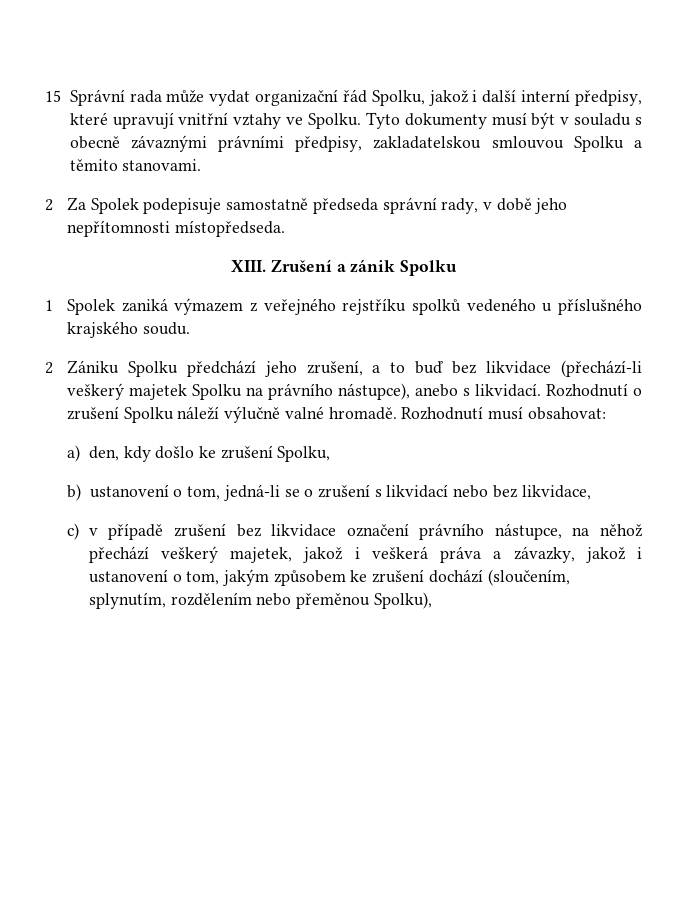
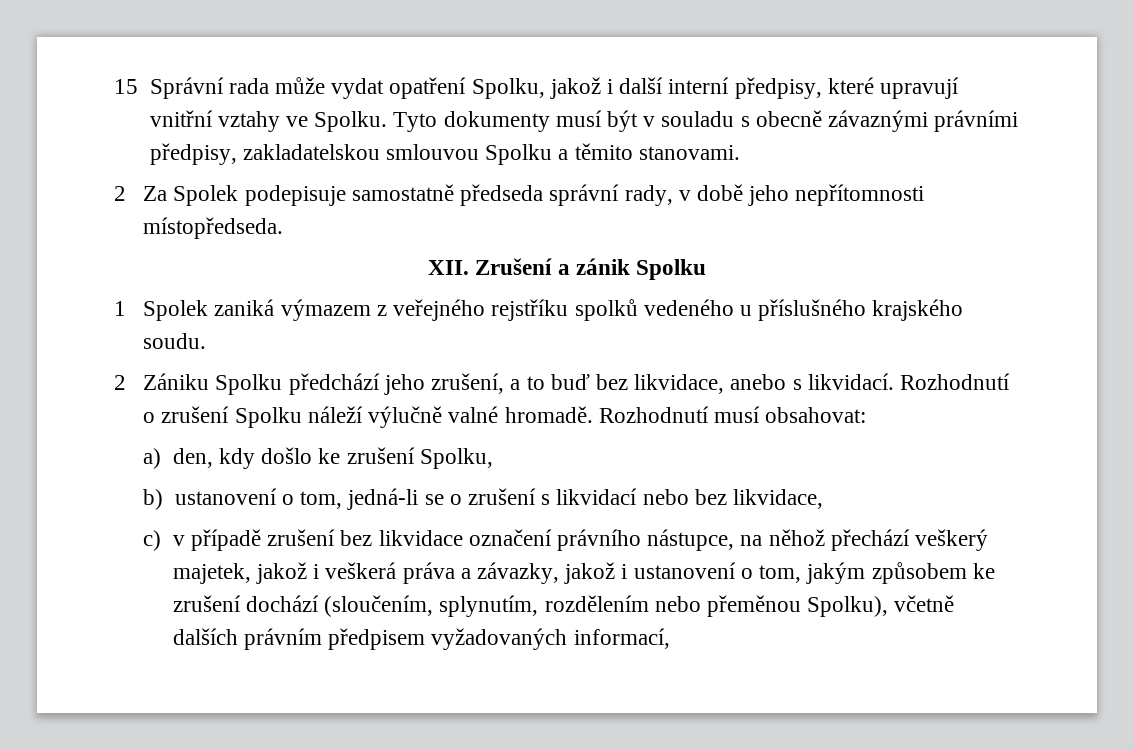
- 15 Správní rada může vydat organizační řád Spolku, jakož i další interní předpisy, které upravují vnitřní vztahy ve Spolku.
+ 15 Správní rada může vydat opatření Spolku, jakož i další interní předpisy, které upravují vnitřní vztahy ve Spolku.
- XIII. Zrušení a zánik Spolku
+ XII. Zrušení a zánik Spolku
- 2 Zániku Spolku předchází jeho zrušení, a to buď bez likvidace (přechází-li veškerý majetek Spolku na právního nástupce), anebo s likvidací.
+ 2 Zániku Spolku předchází jeho zrušení, a to buď bez likvidace, anebo s likvidací.
- c) v případě zrušení bez likvidace označení právního nástupce, na něhož přechází veškerý majetek, jakož i veškerá práva a závazky, jakož i ustanovení o tom, jakým způsobem ke zrušení dochází (sloučením, splynutím, rozdělením nebo přeměnou Spolku),
+ c) v případě zrušení bez likvidace označení právního nástupce, na něhož přechází veškerý majetek, jakož i veškerá práva a závazky, jakož i ustanovení o tom, jakým způsobem ke zrušení dochází (sloučením, splynutím, rozdělením nebo přeměnou Spolku), včetně dalších právním předpisem vyžadovaných informací,

